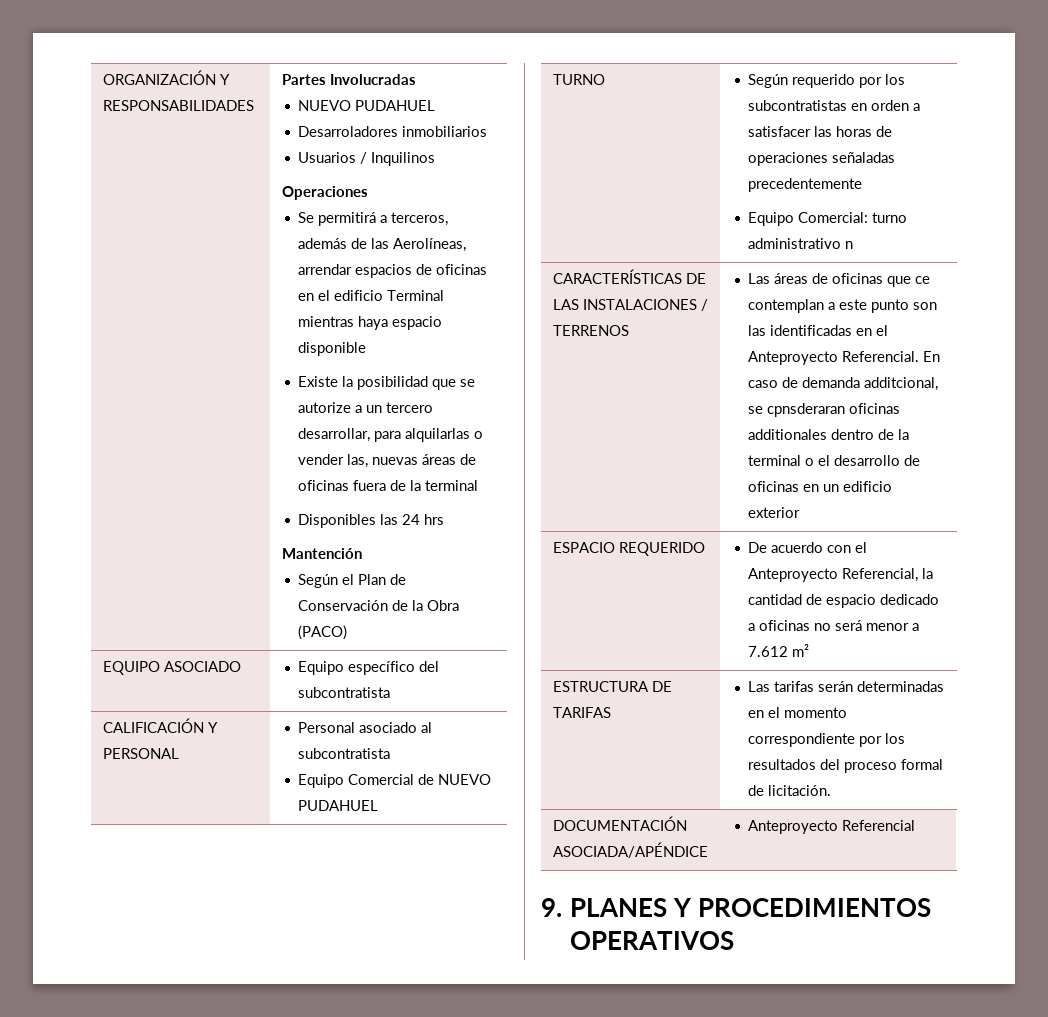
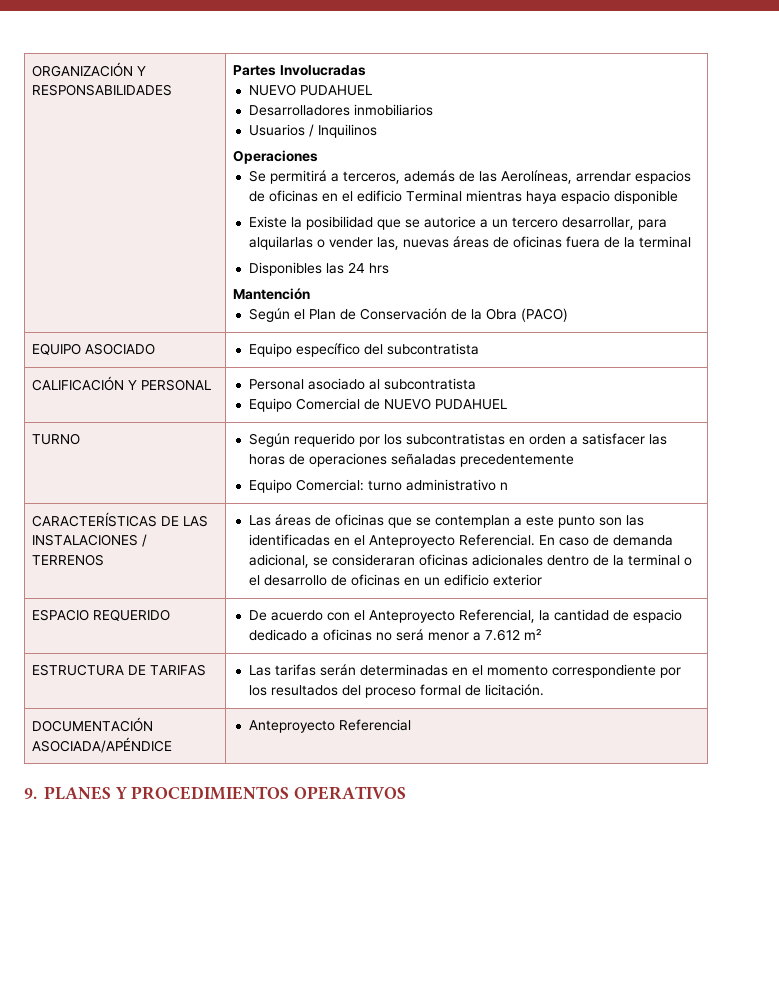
- Desarroladores inmobiliarios
+ Desarrolladores inmobiliarios
- Existe la posibilidad que se autorize a un tercero desarrollar, para alquilarlas o vender las, nuevas áreas de oficinas fuera de la terminal
+ Existe la posibilidad que se autorice a un tercero desarrollar, para alquilarlas o vender las, nuevas áreas de oficinas fuera de la terminal
- Las áreas de oficinas que ce contemplan a este punto son las identificadas en el Anteproyecto Referencial.
+ Las áreas de oficinas que se contemplan a este punto son las identificadas en el Anteproyecto Referencial.
- En caso de demanda additcional, se cpnsderaran oficinas additionales dentro de la terminal o el desarrollo de oficinas en un edificio exterior
+ En caso de demanda adicional, se consideraran oficinas adicionales dentro de la terminal o el desarrollo de oficinas en un edificio exterior

